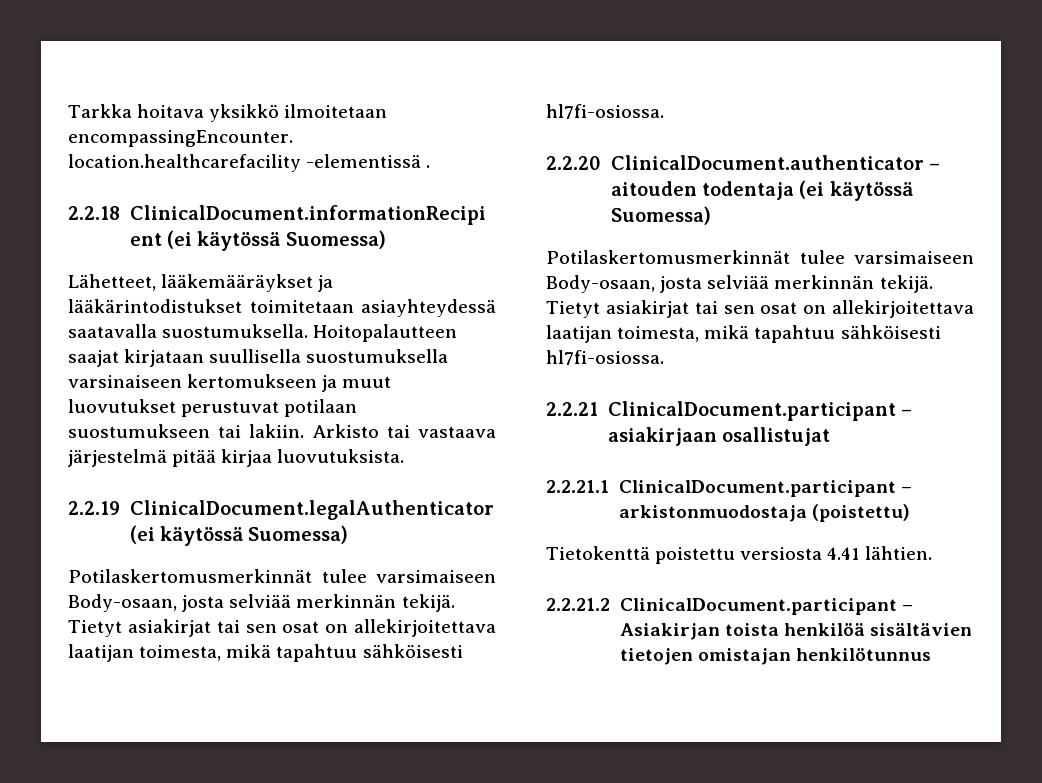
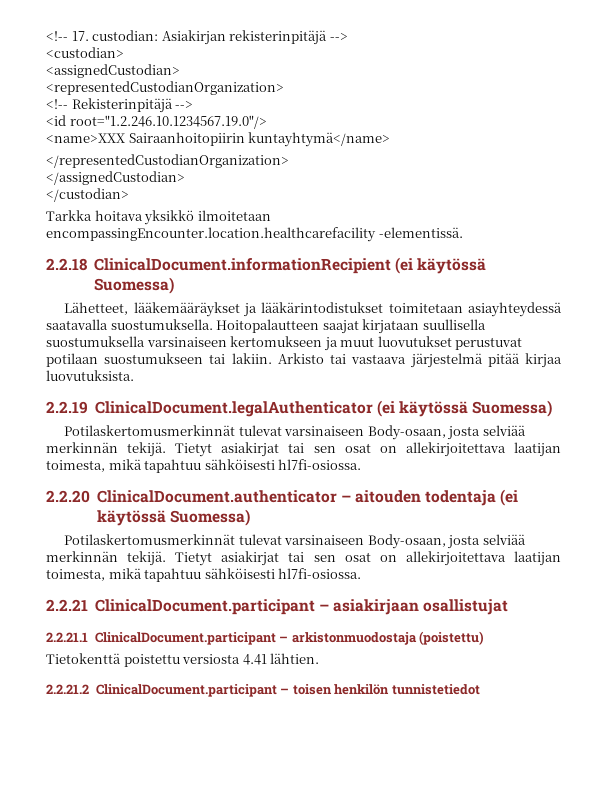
- Tarkka hoitava yksikkö ilmoitetaan encompassingEncounter. location.healthcarefacility -elementissä .
+ <!-- 17. custodian: Asiakirjan rekisterinpitäjä -->
+ <custodian>
+ <assignedCustodian>
+ <representedCustodianOrganization>
+ <!-- Rekisterinpitäjä -->
+ <id root="1.2.246.10.1234567.19.0"/>
+ <name>XXX Sairaanhoitopiirin kuntayhtymä</name>
+ </representedCustodianOrganization>
+ </assignedCustodian>
+ </custodian>
+ Tarkka hoitava yksikkö ilmoitetaan encompassingEncounter.location.healthcarefacility -elementissä.
  2.2.19 ClinicalDocument.legalAuthenticator (ei käytössä Suomessa)
- Potilaskertomusmerkinnät tulee varsimaiseen Body-osaan, josta selviää merkinnän tekijä.
+ Potilaskertomusmerkinnät tulevat varsinaiseen Body-osaan, josta selviää merkinnän tekijä.
  2.2.20 ClinicalDocument.authenticator – aitouden todentaja (ei käytössä Suomessa)
- Potilaskertomusmerkinnät tulee varsimaiseen Body-osaan, josta selviää merkinnän tekijä.
+ Potilaskertomusmerkinnät tulevat varsinaiseen Body-osaan, josta selviää merkinnän tekijä.
- 2.2.21.2 ClinicalDocument.participant – Asiakirjan toista henkilöä sisältävien tietojen omistajan henkilötunnus
+ 2.2.21.2 ClinicalDocument.participant – toisen henkilön tunnistetiedot

